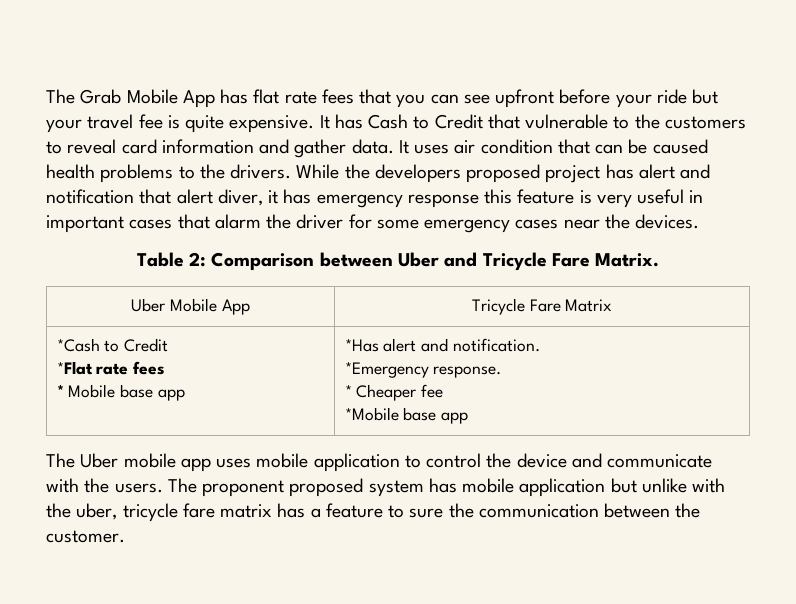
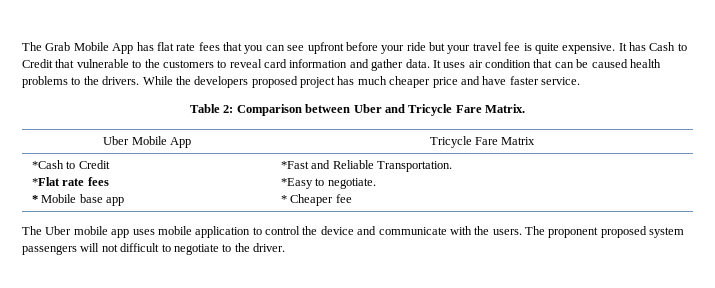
- While the developers proposed project has alert and notification that alert diver, it has emergency response this feature is very useful in important cases that alarm the driver for some emergency cases near the devices.
+ While the developers proposed project has much cheaper price and have faster service.
  *Cash to Credit
  *Flat rate fees
- * Mobile base app | *Has alert and notification.
- *Emergency response.
+ * Mobile base app | *Fast and Reliable Transportation.
+ *Easy to negotiate.
  * Cheaper fee
- *Mobile base app
- The proponent proposed system has mobile application but unlike with the uber, tricycle fare matrix has a feature to sure the communication between the customer.
+ The proponent proposed system passengers will not difficult to negotiate to the driver.

